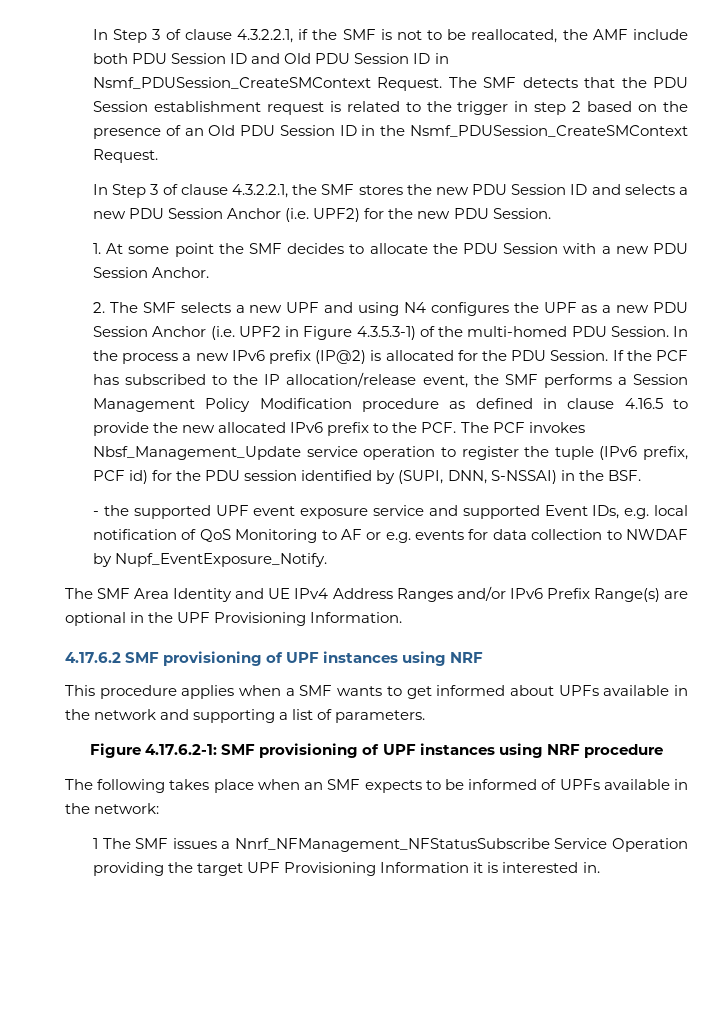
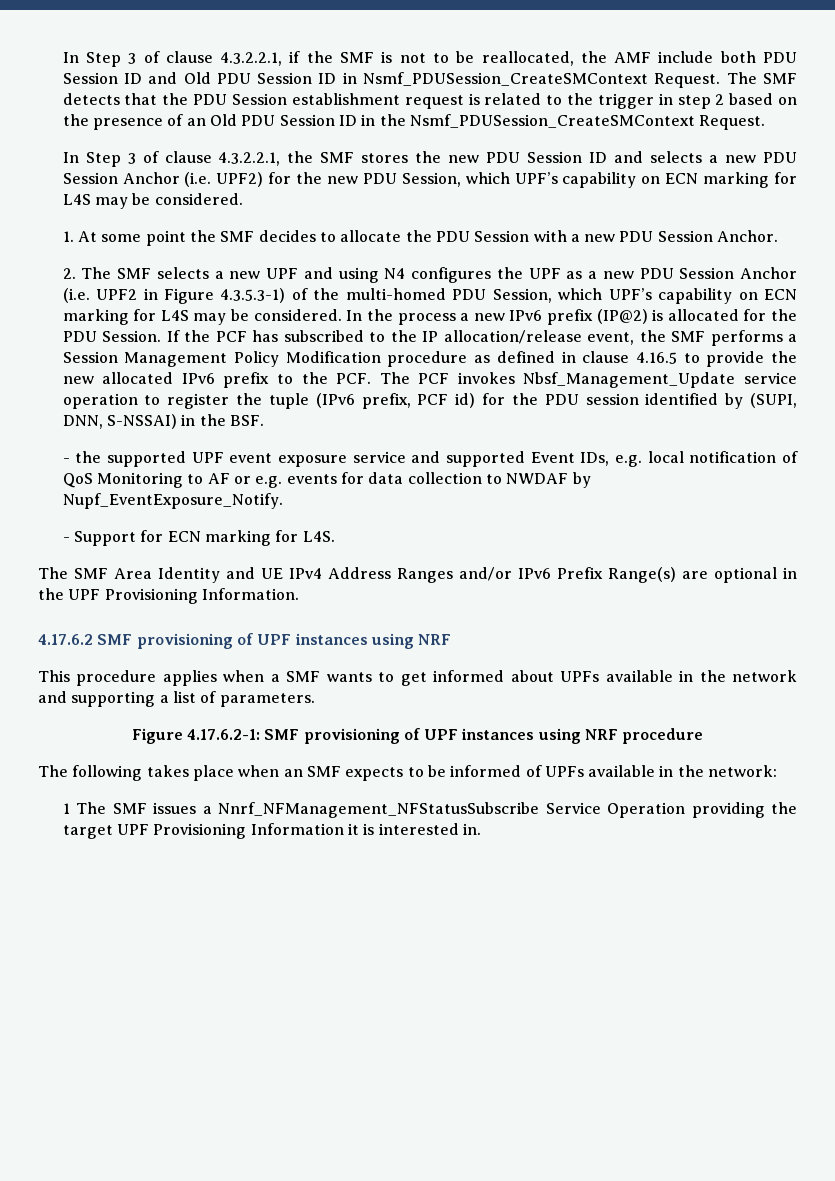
- In Step 3 of clause 4.3.2.2.1, the SMF stores the new PDU Session ID and selects a new PDU Session Anchor (i.e. UPF2) for the new PDU Session.
+ In Step 3 of clause 4.3.2.2.1, the SMF stores the new PDU Session ID and selects a new PDU Session Anchor (i.e. UPF2) for the new PDU Session, which UPF’s capability on ECN marking for L4S may be considered.
- 2. The SMF selects a new UPF and using N4 configures the UPF as a new PDU Session Anchor (i.e. UPF2 in Figure 4.3.5.3-1) of the multi-homed PDU Session.
+ 2. The SMF selects a new UPF and using N4 configures the UPF as a new PDU Session Anchor (i.e. UPF2 in Figure 4.3.5.3-1) of the multi-homed PDU Session, which UPF’s capability on ECN marking for L4S may be considered.
+ - Support for ECN marking for L4S.

